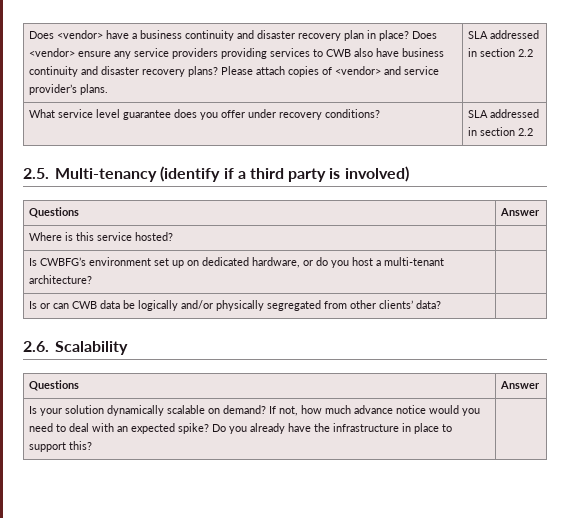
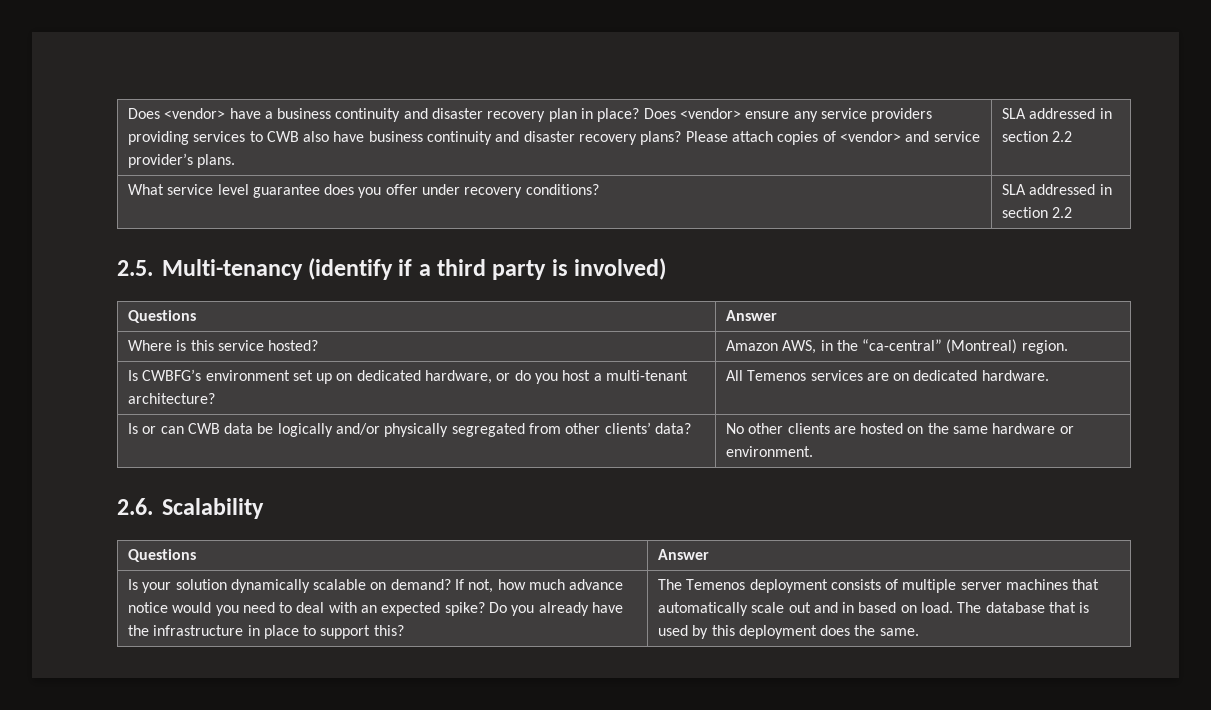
- Where is this service hosted? |
+ Where is this service hosted? | Amazon AWS, in the “ca-central” (Montreal) region.
- Is CWBFG’s environment set up on dedicated hardware, or do you host a multi-tenant architecture? |
+ Is CWBFG’s environment set up on dedicated hardware, or do you host a multi-tenant architecture? | All Temenos services are on dedicated hardware.
- Is or can CWB data be logically and/or physically segregated from other clients’ data? |
+ Is or can CWB data be logically and/or physically segregated from other clients’ data? | No other clients are hosted on the same hardware or environment.
+ The Temenos deployment consists of multiple server machines that automatically scale out and in based on load. The database that is used by this deployment does the same.

